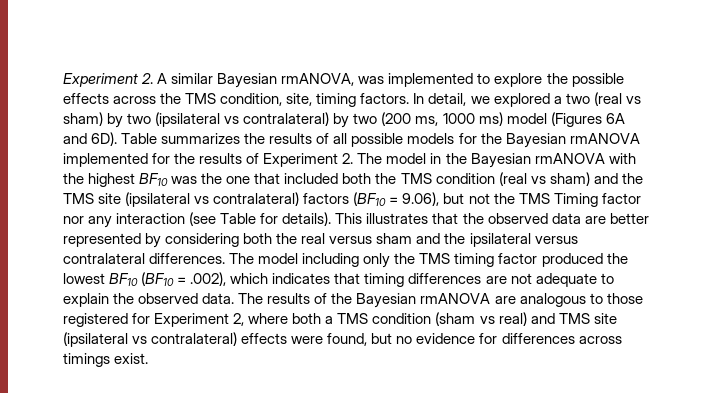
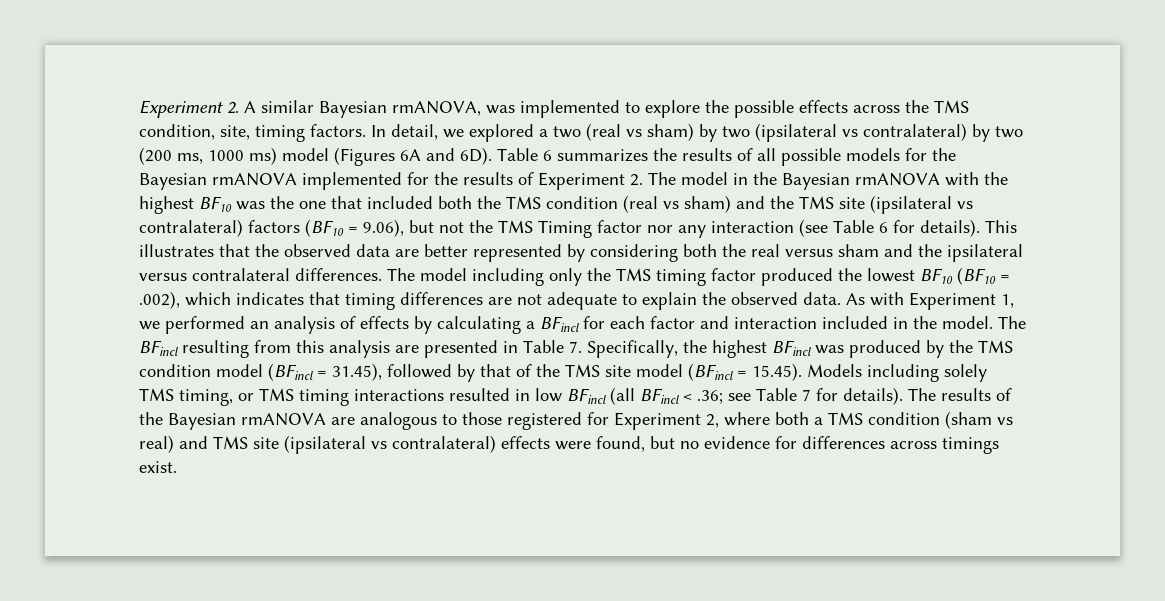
- Table summarizes the results of all possible models for the Bayesian rmANOVA implemented for the results of Experiment 2. The model in the Bayesian rmANOVA with the highest BF10 was the one that included both the TMS condition (real vs sham) and the TMS site (ipsilateral vs contralateral) factors (BF10 = 9.06), but not the TMS Timing factor nor any interaction (see Table for details).
+ Table 6 summarizes the results of all possible models for the Bayesian rmANOVA implemented for the results of Experiment 2. The model in the Bayesian rmANOVA with the highest BF10 was the one that included both the TMS condition (real vs sham) and the TMS site (ipsilateral vs contralateral) factors (BF10 = 9.06), but not the TMS Timing factor nor any interaction (see Table 6 for details).
+ As with Experiment 1, we performed an analysis of effects by calculating a BFincl for each factor and interaction included in the model. The BFincl resulting from this analysis are presented in Table 7. Specifically, the highest BFincl was produced by the TMS condition model (BFincl = 31.45), followed by that of the TMS site model (BFincl = 15.45). Models including solely TMS timing, or TMS timing interactions resulted in low BFincl (all BFincl < .36; see Table 7 for details).

